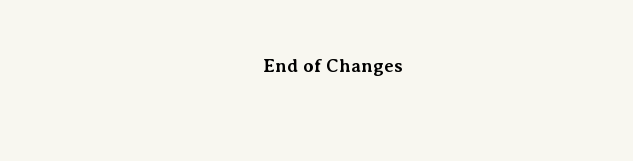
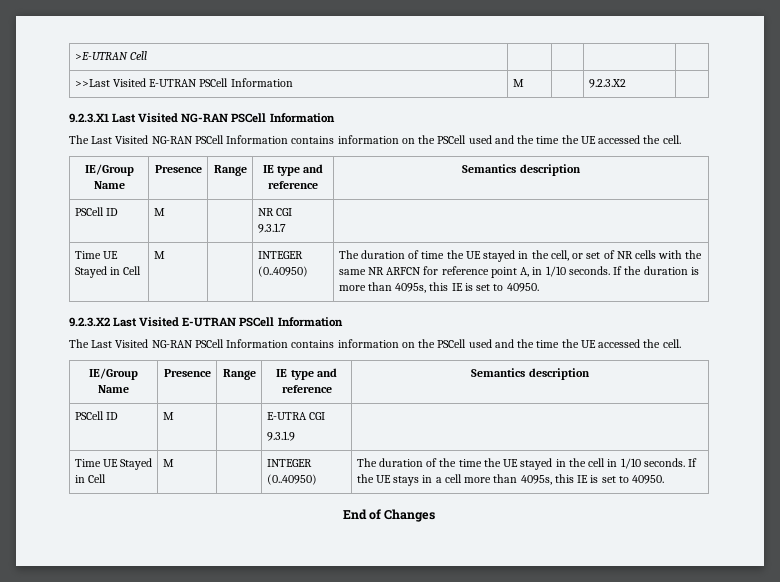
+ >E-UTRAN Cell | | | |
+ >>Last Visited E-UTRAN PSCell Information | M | | 9.2.3.X2 |
+ 9.2.3.X1 Last Visited NG-RAN PSCell Information
+ The Last Visited NG-RAN PSCell Information contains information on the PSCell used and the time the UE accessed the cell.
+ IE/Group Name | Presence | Range | IE type and reference | Semantics description
+ PSCell ID | M | | NR CGI
+ 9.3.1.7 |
+ Time UE Stayed in Cell | M | | INTEGER (0..40950) | The duration of time the UE stayed in the cell, or set of NR cells with the same NR ARFCN for reference point A, in 1/10 seconds. If the duration is more than 4095s, this IE is set to 40950.
+ 9.2.3.X2 Last Visited E-UTRAN PSCell Information
+ The Last Visited NG-RAN PSCell Information contains information on the PSCell used and the time the UE accessed the cell.
+ IE/Group Name | Presence | Range | IE type and reference | Semantics description
+ PSCell ID | M | | E-UTRA CGI
+ 9.3.1.9 |
+ Time UE Stayed in Cell | M | | INTEGER (0..40950) | The duration of the time the UE stayed in the cell in 1/10 seconds. If the UE stays in a cell more than 4095s, this IE is set to 40950.

